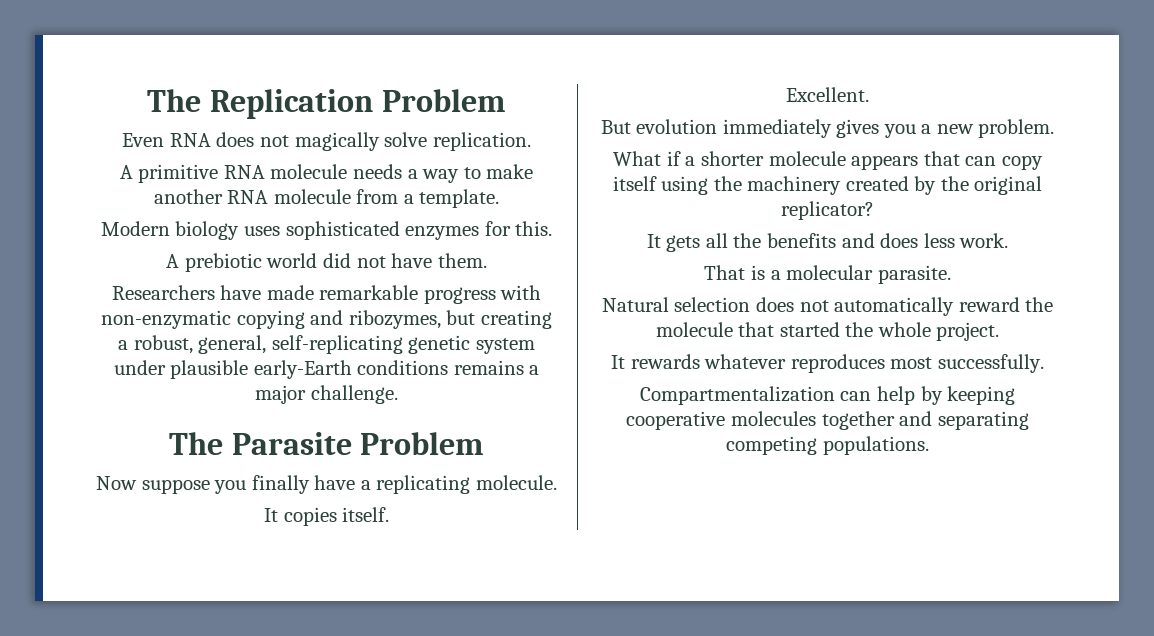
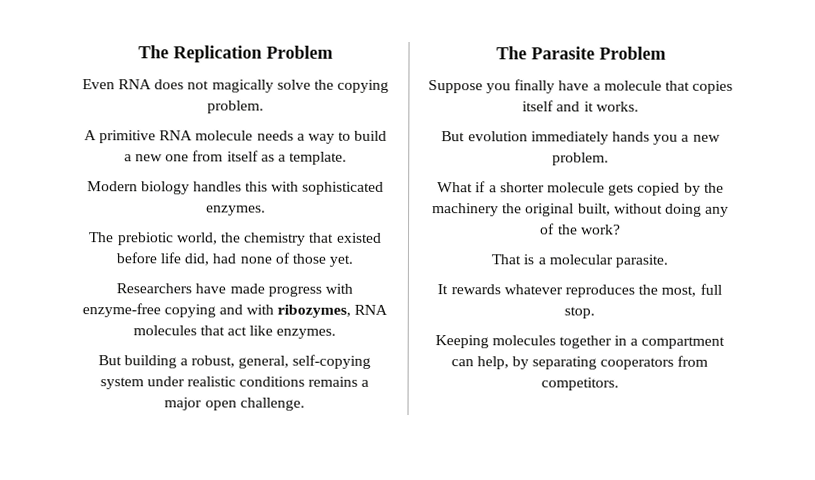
- Even RNA does not magically solve replication.
+ Even RNA does not magically solve the copying problem.
- A primitive RNA molecule needs a way to make another RNA molecule from a template.
- Modern biology uses sophisticated enzymes for this.
- A prebiotic world did not have them.
+ A primitive RNA molecule needs a way to build a new one from itself as a template.
+ Modern biology handles this with sophisticated enzymes.
+ The prebiotic world, the chemistry that existed before life did, had none of those yet.
- Researchers have made remarkable progress with non-enzymatic copying and ribozymes, but creating a robust, general, self-replicating genetic system under plausible early-Earth conditions remains a major challenge.
+ Researchers have made progress with enzyme-free copying and with ribozymes, RNA molecules that act like enzymes.
+ But building a robust, general, self-copying system under realistic conditions remains a major open challenge.
- Now suppose you finally have a replicating molecule.
- It copies itself.
- Excellent.
+ Suppose you finally have a molecule that copies itself and it works.
- But evolution immediately gives you a new problem.
+ But evolution immediately hands you a new problem.
- What if a shorter molecule appears that can copy itself using the machinery created by the original replicator?
- It gets all the benefits and does less work.
+ What if a shorter molecule gets copied by the machinery the original built, without doing any of the work?
- Natural selection does not automatically reward the molecule that started the whole project.
- It rewards whatever reproduces most successfully.
- Compartmentalization can help by keeping cooperative molecules together and separating competing populations.
+ It rewards whatever reproduces the most, full stop.
+ Keeping molecules together in a compartment can help, by separating cooperators from competitors.

